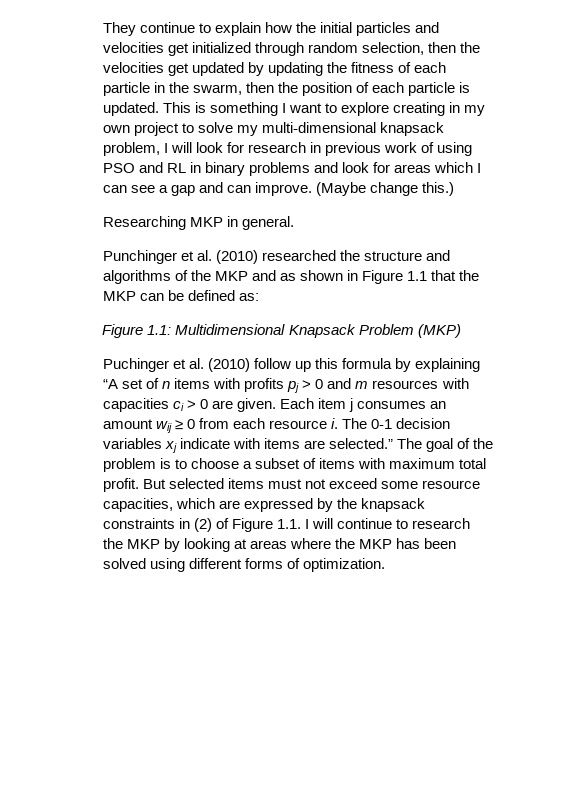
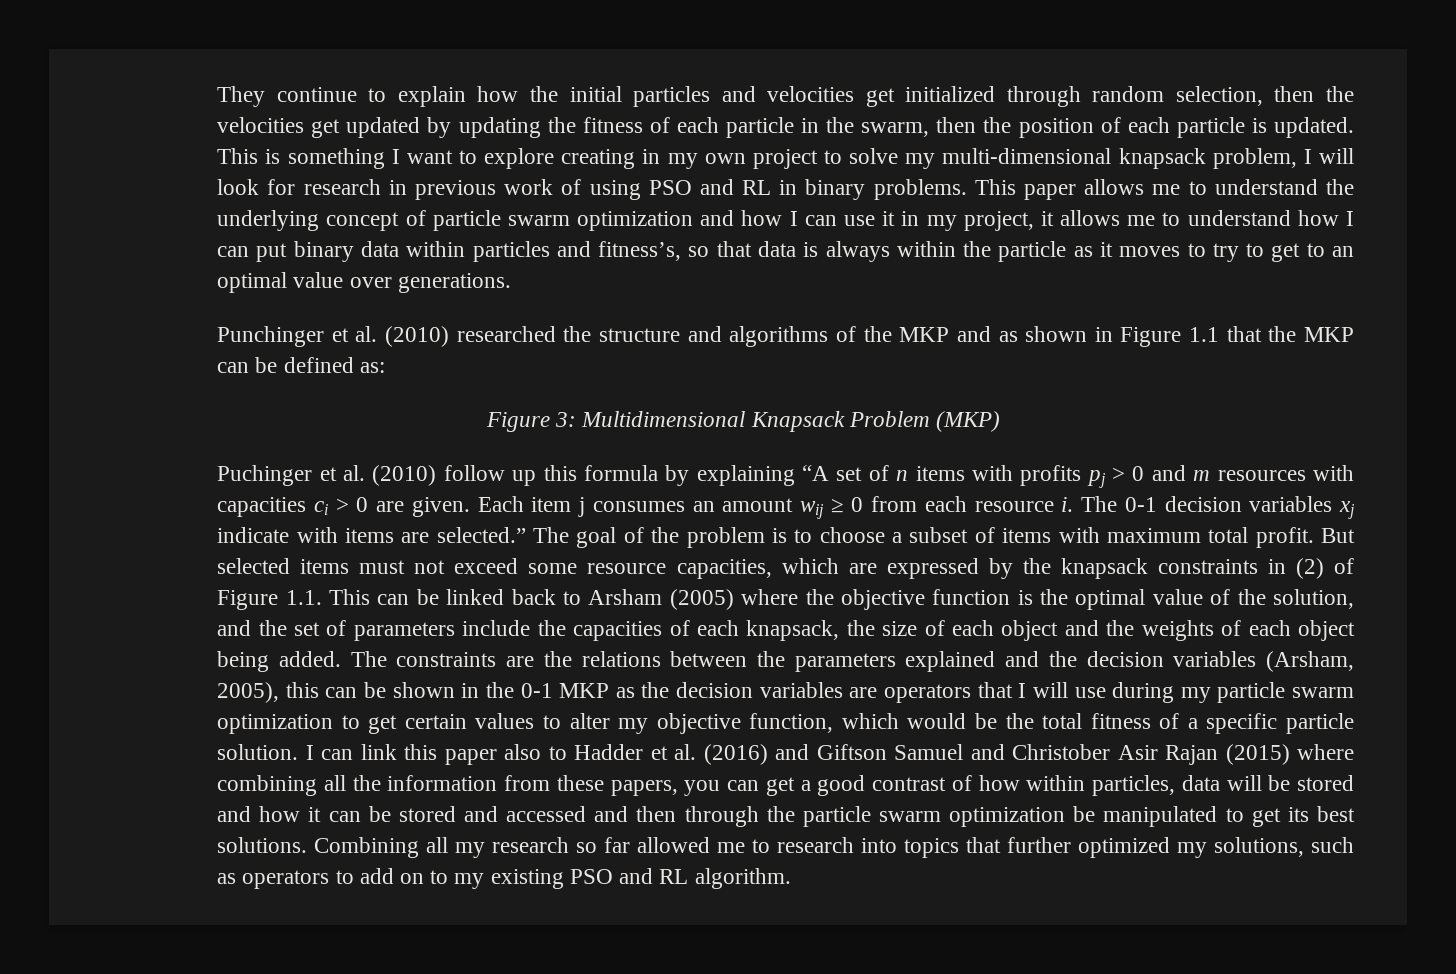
- This is something I want to explore creating in my own project to solve my multi-dimensional knapsack problem, I will look for research in previous work of using PSO and RL in binary problems and look for areas which I can see a gap and can improve. (Maybe change this.)
- Researching MKP in general.
+ This is something I want to explore creating in my own project to solve my multi-dimensional knapsack problem, I will look for research in previous work of using PSO and RL in binary problems. This paper allows me to understand the underlying concept of particle swarm optimization and how I can use it in my project, it allows me to understand how I can put binary data within particles and fitness’s, so that data is always within the particle as it moves to try to get to an optimal value over generations.
- Figure 1.1: Multidimensional Knapsack Problem (MKP)
+ Figure 3: Multidimensional Knapsack Problem (MKP)
- But selected items must not exceed some resource capacities, which are expressed by the knapsack constraints in (2) of Figure 1.1. I will continue to research the MKP by looking at areas where the MKP has been solved using different forms of optimization.
+ But selected items must not exceed some resource capacities, which are expressed by the knapsack constraints in (2) of Figure 1.1. This can be linked back to Arsham (2005) where the objective function is the optimal value of the solution, and the set of parameters include the capacities of each knapsack, the size of each object and the weights of each object being added. The constraints are the relations between the parameters explained and the decision variables (Arsham, 2005), this can be shown in the 0-1 MKP as the decision variables are operators that I will use during my particle swarm optimization to get certain values to alter my objective function, which would be the total fitness of a specific particle solution. I can link this paper also to Hadder et al. (2016) and Giftson Samuel and Christober Asir Rajan (2015) where combining all the information from these papers, you can get a good contrast of how within particles, data will be stored and how it can be stored and accessed and then through the particle swarm optimization be manipulated to get its best solutions. Combining all my research so far allowed me to research into topics that further optimized my solutions, such as operators to add on to my existing PSO and RL algorithm.

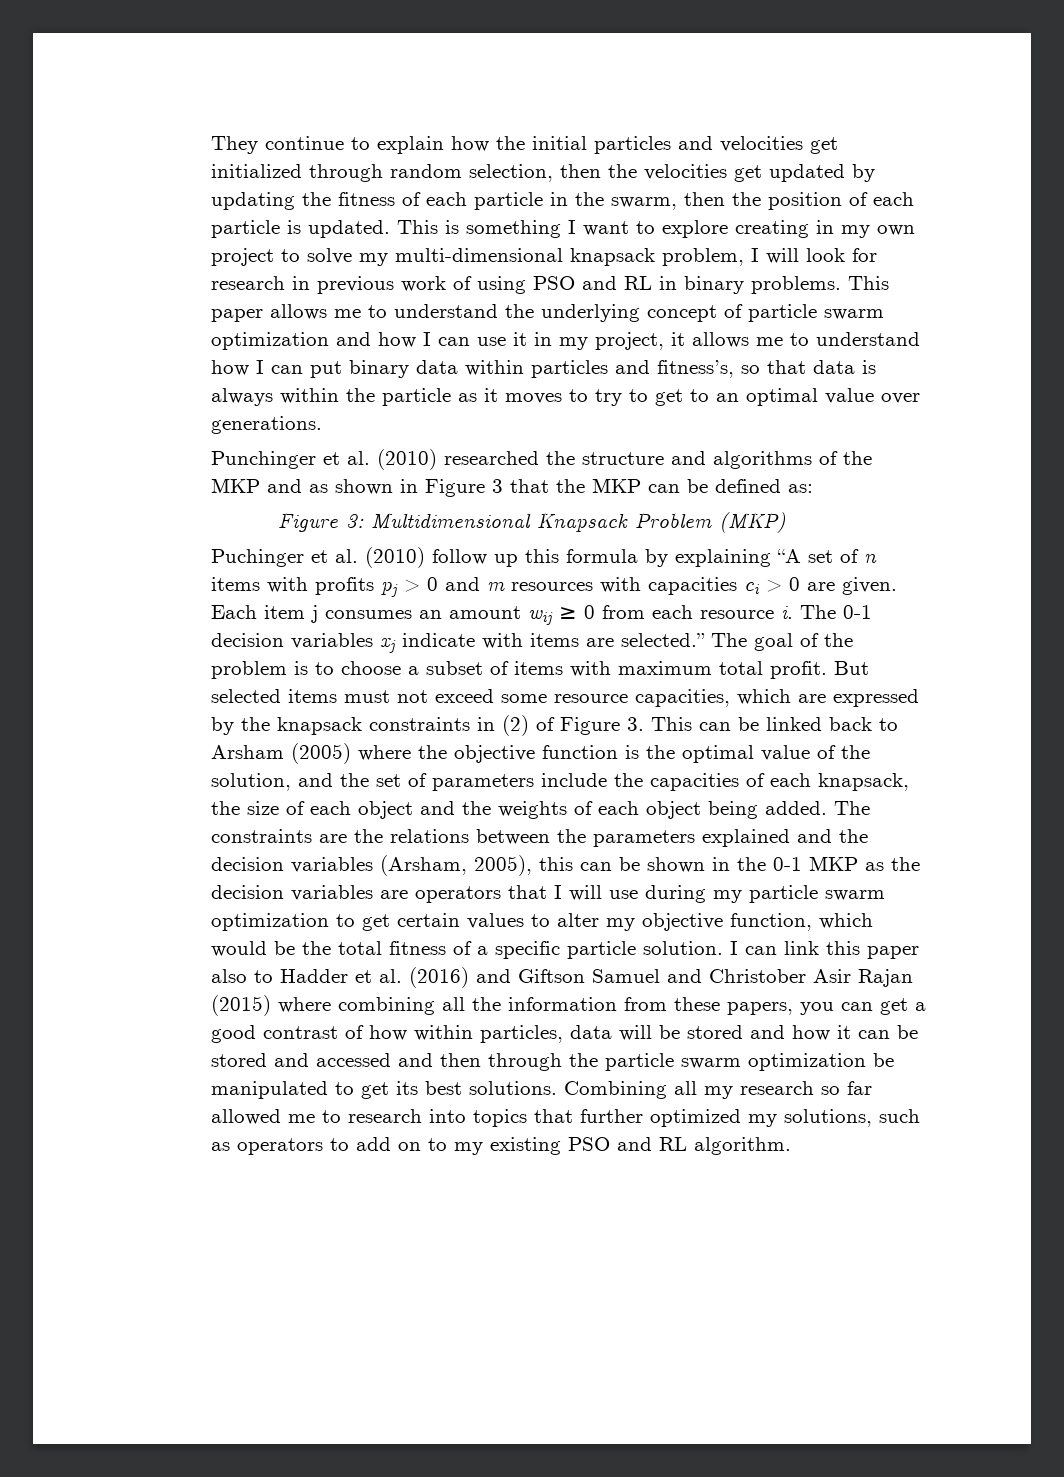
- Punchinger et al. (2010) researched the structure and algorithms of the MKP and as shown in Figure 1.1 that the MKP can be defined as:
+ Punchinger et al. (2010) researched the structure and algorithms of the MKP and as shown in Figure 3 that the MKP can be defined as:
- But selected items must not exceed some resource capacities, which are expressed by the knapsack constraints in (2) of Figure 1.1. This can be linked back to Arsham (2005) where the objective function is the optimal value of the solution, and the set of parameters include the capacities of each knapsack, the size of each object and the weights of each object being added.
+ But selected items must not exceed some resource capacities, which are expressed by the knapsack constraints in (2) of Figure 3. This can be linked back to Arsham (2005) where the objective function is the optimal value of the solution, and the set of parameters include the capacities of each knapsack, the size of each object and the weights of each object being added.

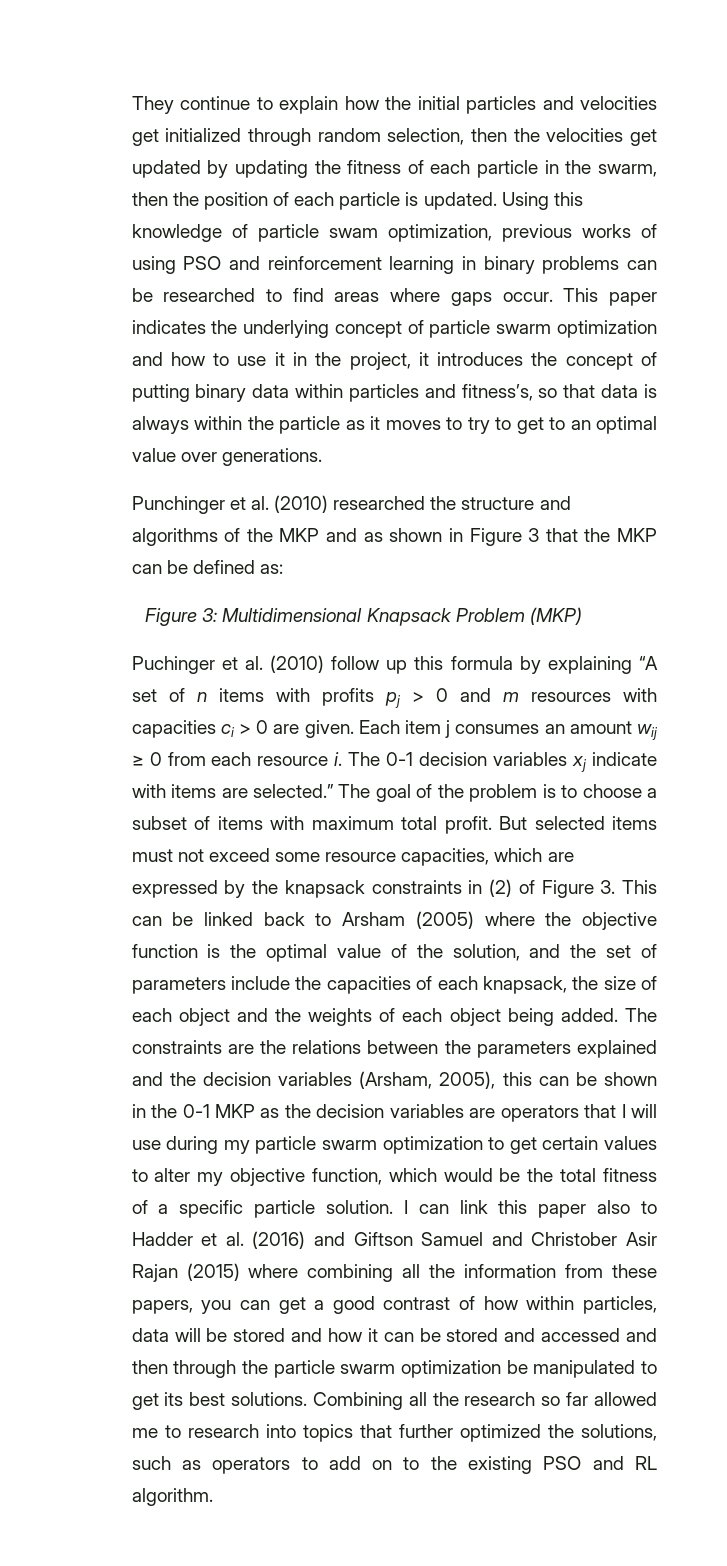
- This is something I want to explore creating in my own project to solve my multi-dimensional knapsack problem, I will look for research in previous work of using PSO and RL in binary problems. This paper allows me to understand the underlying concept of particle swarm optimization and how I can use it in my project, it allows me to understand how I can put binary data within particles and fitness’s, so that data is always within the particle as it moves to try to get to an optimal value over generations.
+ Using this knowledge of particle swam optimization, previous works of using PSO and reinforcement learning in binary problems can be researched to find areas where gaps occur. This paper indicates the underlying concept of particle swarm optimization and how to use it in the project, it introduces the concept of putting binary data within particles and fitness’s, so that data is always within the particle as it moves to try to get to an optimal value over generations.
- Combining all my research so far allowed me to research into topics that further optimized my solutions, such as operators to add on to my existing PSO and RL algorithm.
+ Combining all the research so far allowed me to research into topics that further optimized the solutions, such as operators to add on to the existing PSO and RL algorithm.

